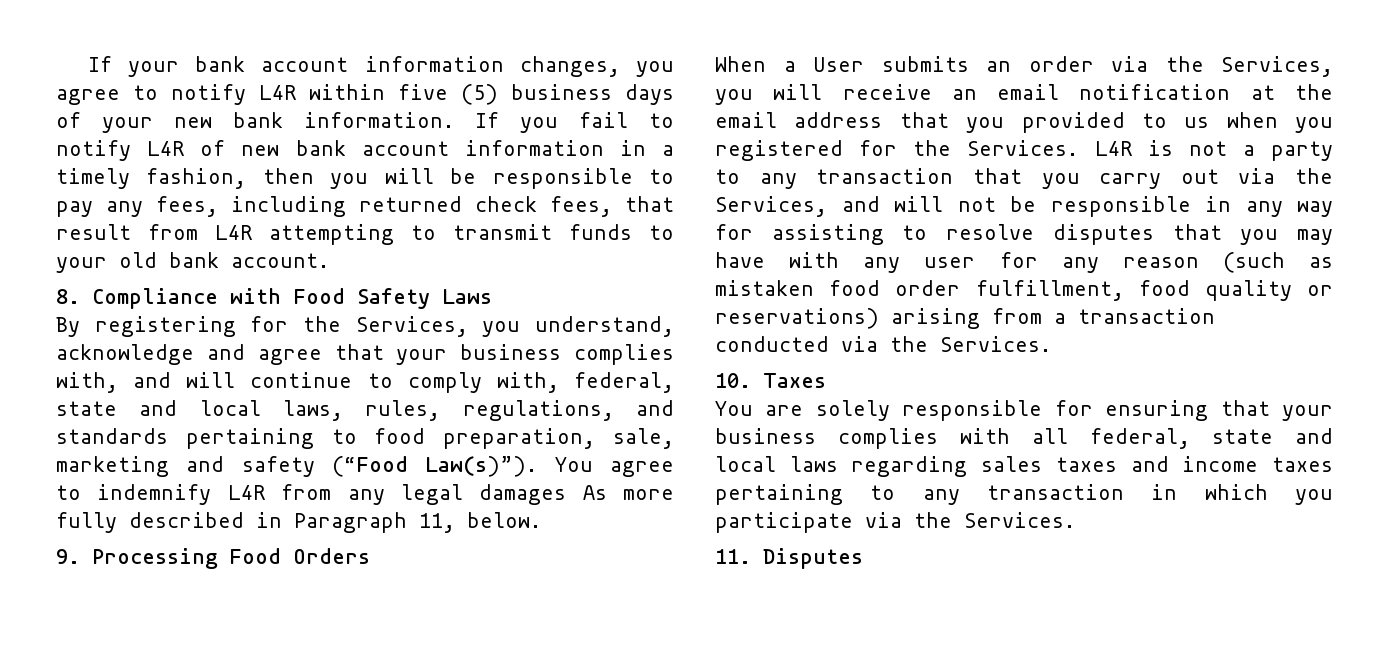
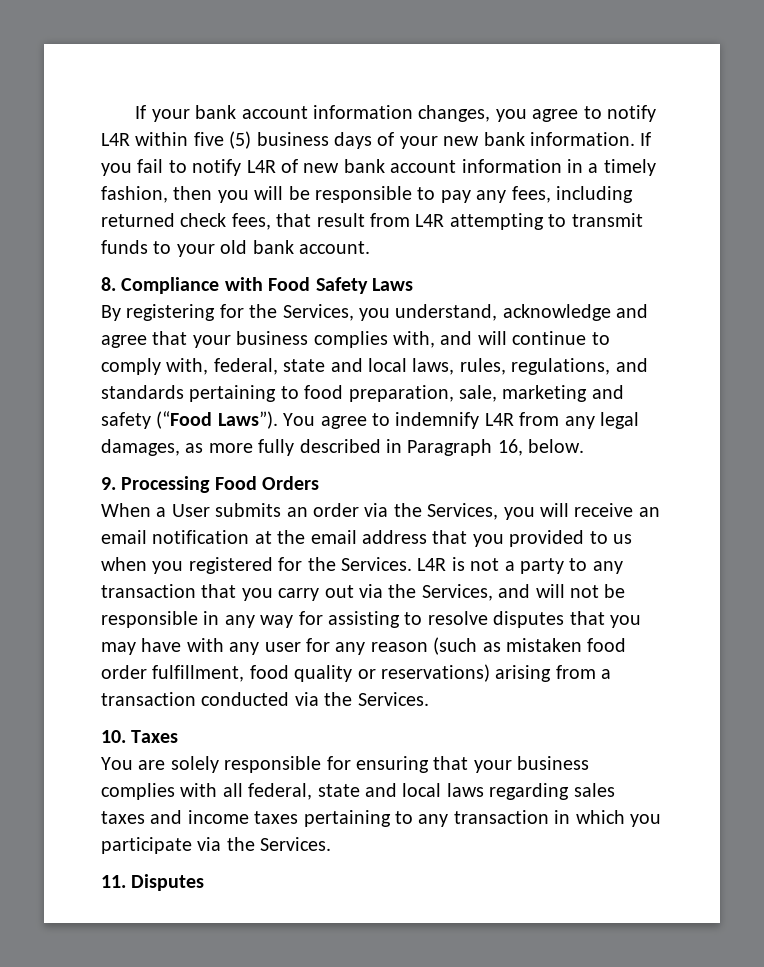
- By registering for the Services, you understand, acknowledge and agree that your business complies with, and will continue to comply with, federal, state and local laws, rules, regulations, and standards pertaining to food preparation, sale, marketing and safety (“Food Law(s)”).
+ By registering for the Services, you understand, acknowledge and agree that your business complies with, and will continue to comply with, federal, state and local laws, rules, regulations, and standards pertaining to food preparation, sale, marketing and safety (“Food Laws”).
- You agree to indemnify L4R from any legal damages As more fully described in Paragraph 11, below.
+ You agree to indemnify L4R from any legal damages, as more fully described in Paragraph 16, below.

